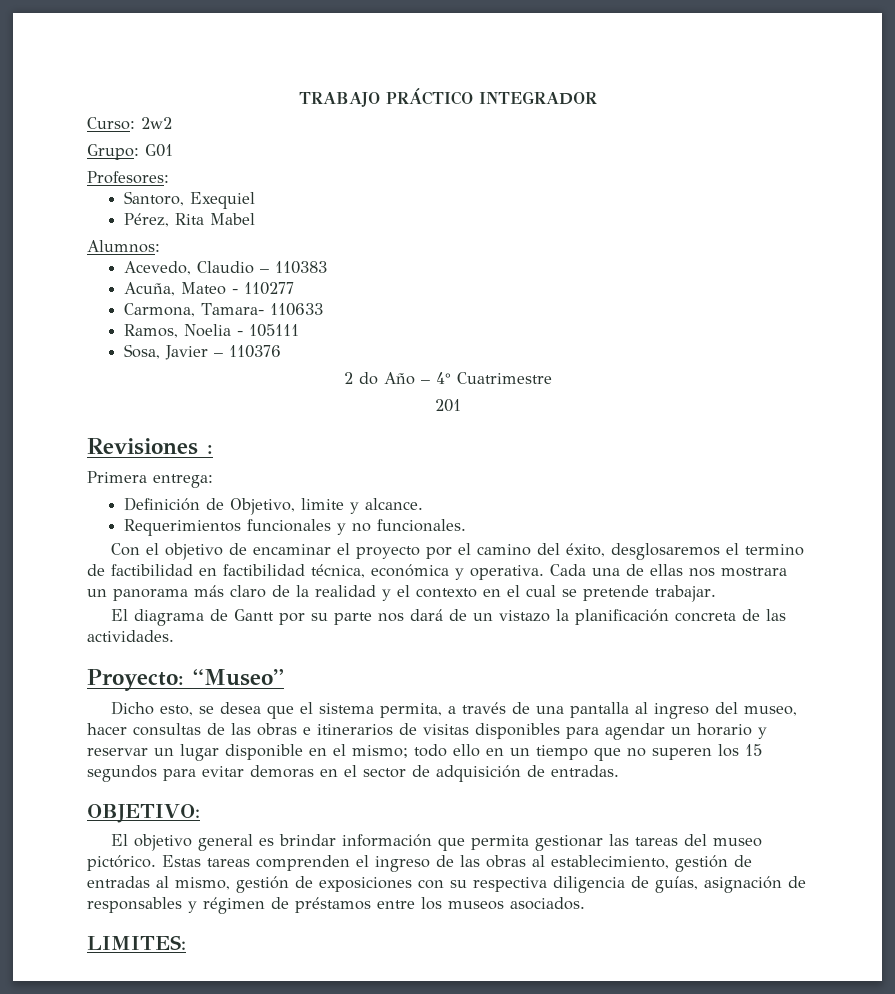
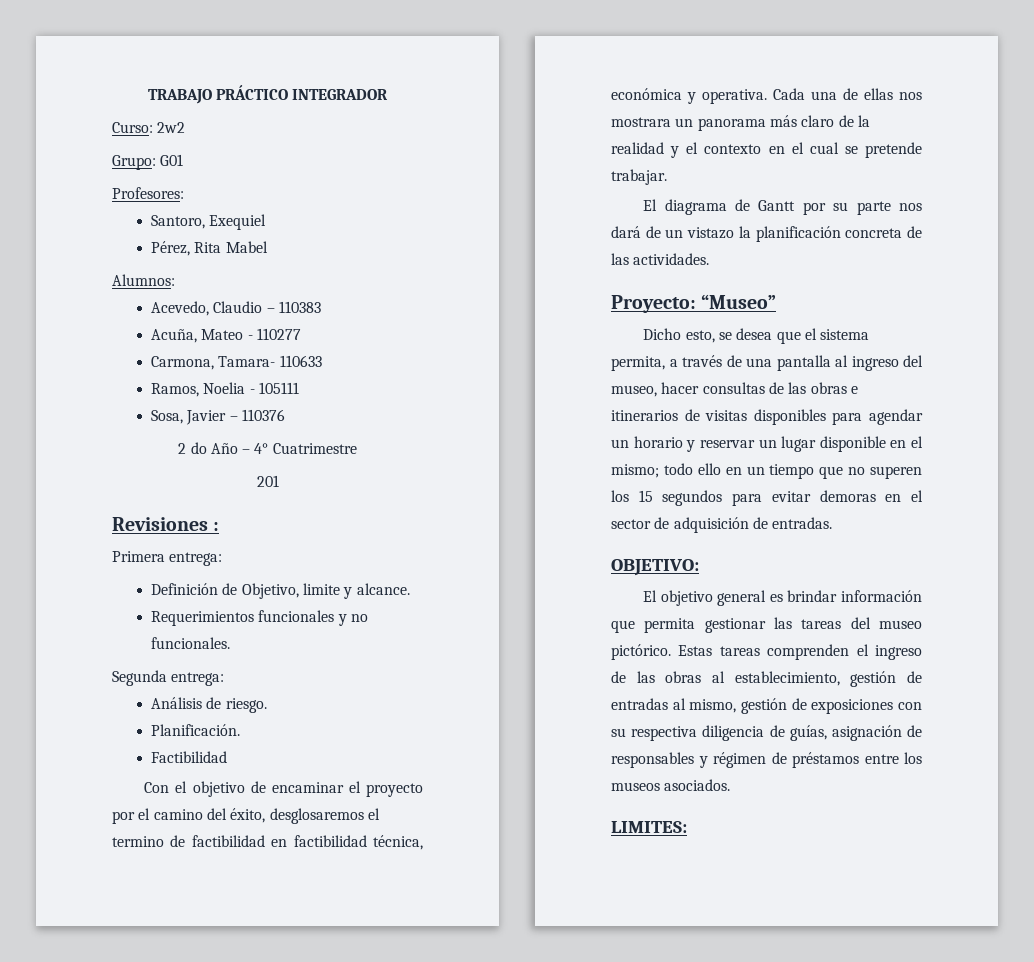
+ Segunda entrega:
+ Análisis de riesgo.
+ Planificación.
+ Factibilidad

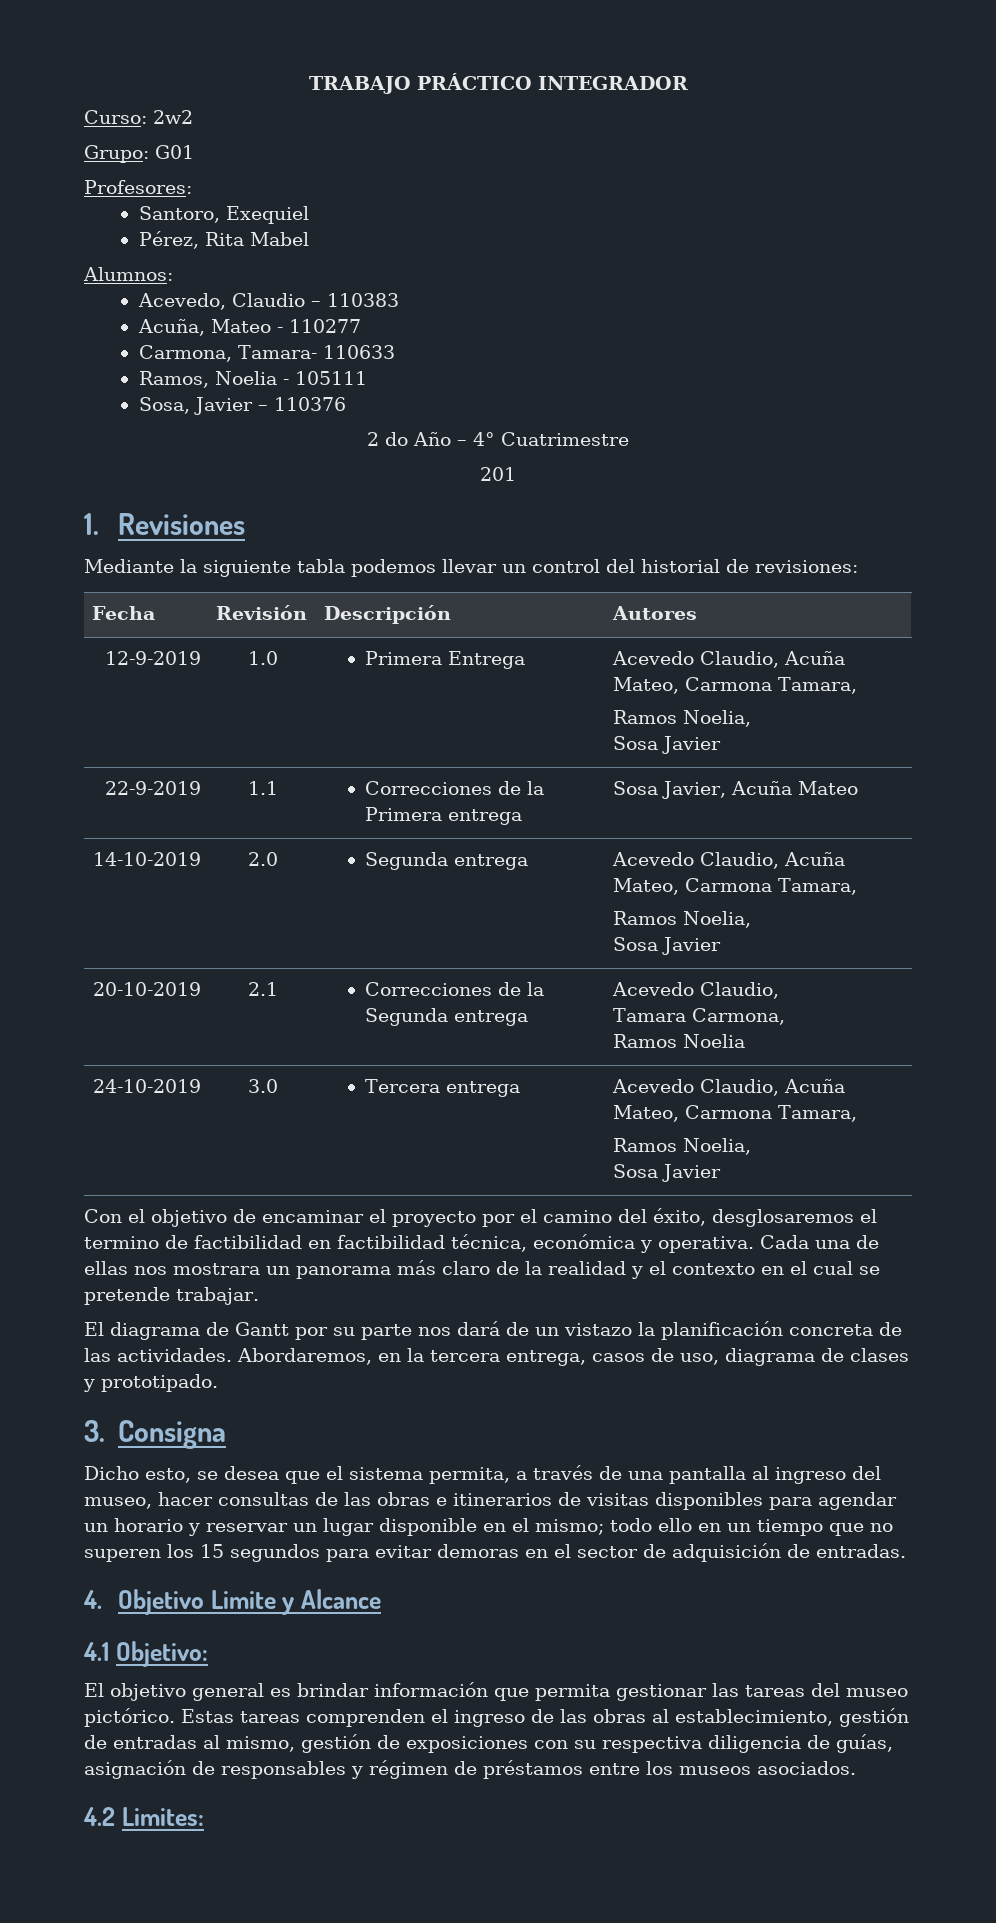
- Revisiones :
- Primera entrega:
- Definición de Objetivo, limite y alcance.
- Requerimientos funcionales y no funcionales.
- Segunda entrega:
- Análisis de riesgo.
- Planificación.
- Factibilidad
+ 1. Revisiones
+ Mediante la siguiente tabla podemos llevar un control del historial de revisiones:
+ Fecha | Revisión | Descripción | Autores
+ 12-9-2019 | 1.0 | Primera Entrega | Acevedo Claudio, Acuña Mateo, Carmona Tamara,
+ Ramos Noelia,
+ Sosa Javier
+ 22-9-2019 | 1.1 | Correcciones de la Primera entrega | Sosa Javier, Acuña Mateo
+ 14-10-2019 | 2.0 | Segunda entrega | Acevedo Claudio, Acuña Mateo, Carmona Tamara,
+ Ramos Noelia,
+ Sosa Javier
+ 20-10-2019 | 2.1 | Correcciones de la Segunda entrega | Acevedo Claudio,
+ Tamara Carmona,
+ Ramos Noelia
+ 24-10-2019 | 3.0 | Tercera entrega | Acevedo Claudio, Acuña Mateo, Carmona Tamara,
+ Ramos Noelia,
+ Sosa Javier
- El diagrama de Gantt por su parte nos dará de un vistazo la planificación concreta de las actividades.
- Proyecto: “Museo”
+ El diagrama de Gantt por su parte nos dará de un vistazo la planificación concreta de las actividades. Abordaremos, en la tercera entrega, casos de uso, diagrama de clases y prototipado.
+ 3. Consigna
- OBJETIVO:
+ 4. Objetivo Limite y Alcance
+ 4.1 Objetivo:
- LIMITES:
+ 4.2 Limites:

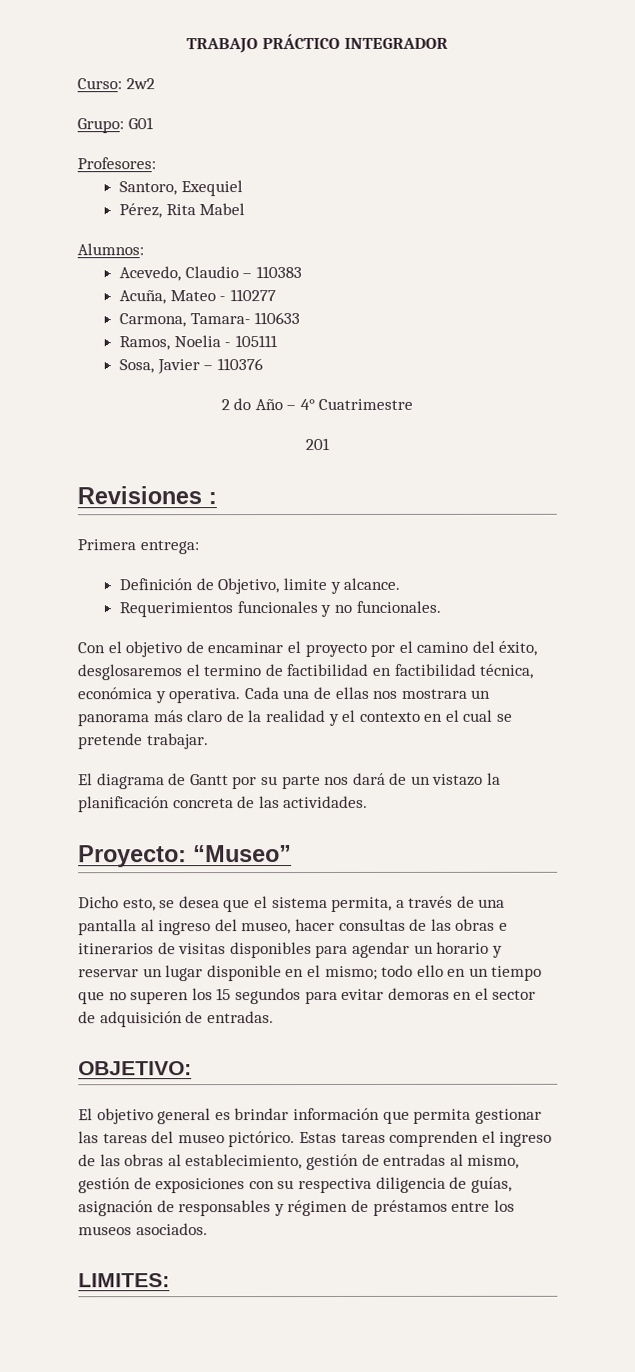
- 1. Revisiones
- Mediante la siguiente tabla podemos llevar un control del historial de revisiones:
- Fecha | Revisión | Descripción | Autores
- 12-9-2019 | 1.0 | Primera Entrega | Acevedo Claudio, Acuña Mateo, Carmona Tamara,
- Ramos Noelia,
- Sosa Javier
- 22-9-2019 | 1.1 | Correcciones de la Primera entrega | Sosa Javier, Acuña Mateo
- 14-10-2019 | 2.0 | Segunda entrega | Acevedo Claudio, Acuña Mateo, Carmona Tamara,
- Ramos Noelia,
- Sosa Javier
- 20-10-2019 | 2.1 | Correcciones de la Segunda entrega | Acevedo Claudio,
- Tamara Carmona,
- Ramos Noelia
- 24-10-2019 | 3.0 | Tercera entrega | Acevedo Claudio, Acuña Mateo, Carmona Tamara,
- Ramos Noelia,
- Sosa Javier
+ Revisiones :
+ Primera entrega:
+ Definición de Objetivo, limite y alcance.
+ Requerimientos funcionales y no funcionales.
- El diagrama de Gantt por su parte nos dará de un vistazo la planificación concreta de las actividades. Abordaremos, en la tercera entrega, casos de uso, diagrama de clases y prototipado.
- 3. Consigna
+ El diagrama de Gantt por su parte nos dará de un vistazo la planificación concreta de las actividades.
+ Proyecto: “Museo”
- 4. Objetivo Limite y Alcance
- 4.1 Objetivo:
+ OBJETIVO:
- 4.2 Limites:
+ LIMITES:

